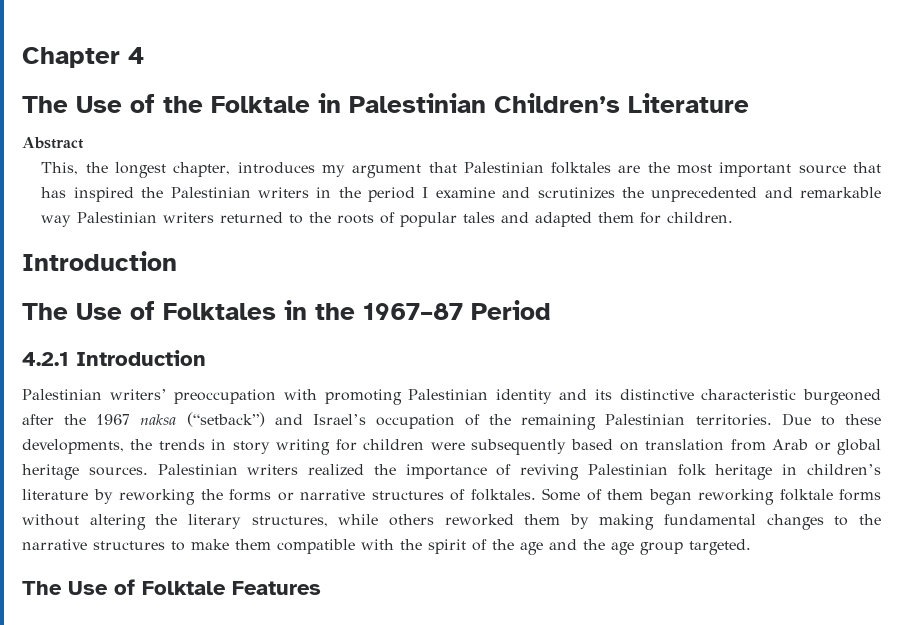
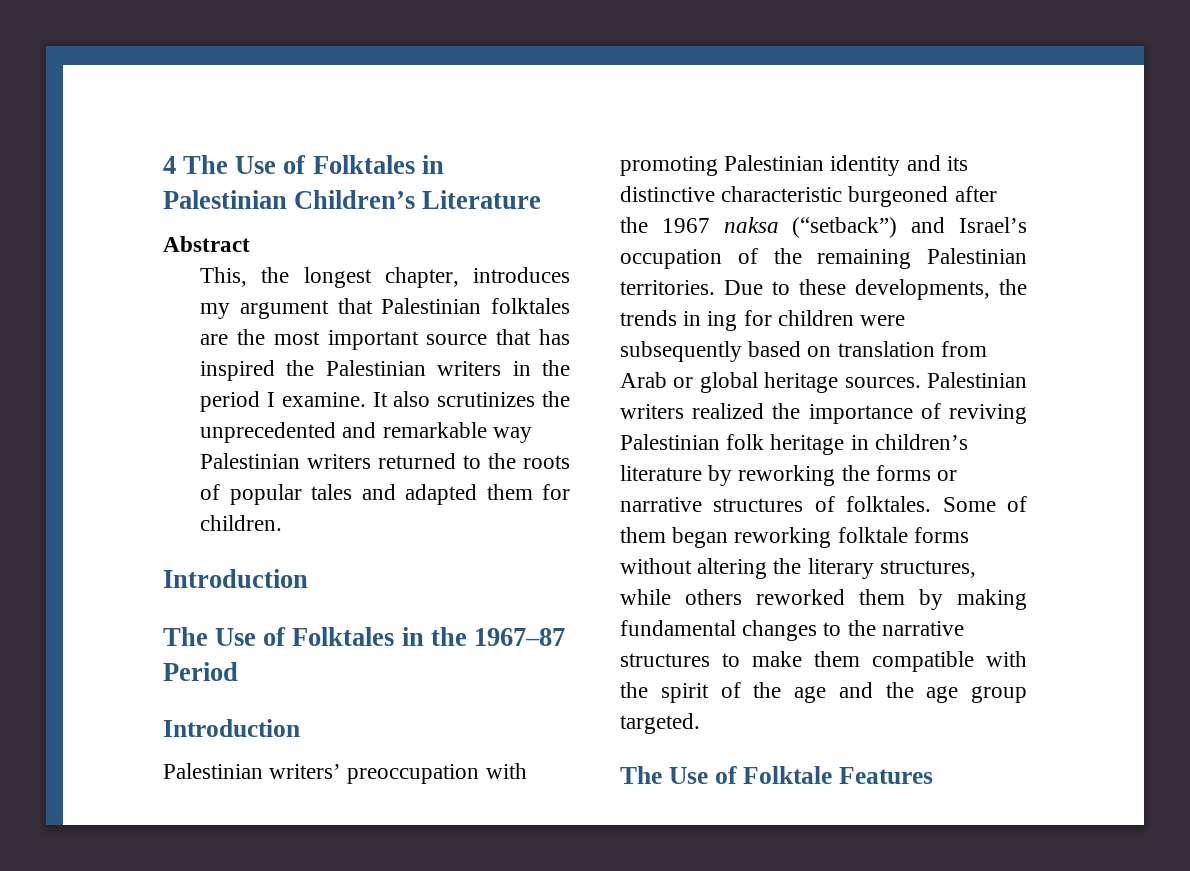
- Chapter 4
- The Use of the Folktale in Palestinian Children’s Literature
+ 4 The Use of Folktales in Palestinian Children’s Literature
- This, the longest chapter, introduces my argument that Palestinian folktales are the most important source that has inspired the Palestinian writers in the period I examine and scrutinizes the unprecedented and remarkable way Palestinian writers returned to the roots of popular tales and adapted them for children.
+ This, the longest chapter, introduces my argument that Palestinian folktales are the most important source that has inspired the Palestinian writers in the period I examine. It also scrutinizes the unprecedented and remarkable way Palestinian writers returned to the roots of popular tales and adapted them for children.
  The Use of Folktales in the 1967–87 Period
- 4.2.1 Introduction
+ Introduction
- Due to these developments, the trends in story writing for children were subsequently based on translation from Arab or global heritage sources.
+ Due to these developments, the trends in ing for children were subsequently based on translation from Arab or global heritage sources.

